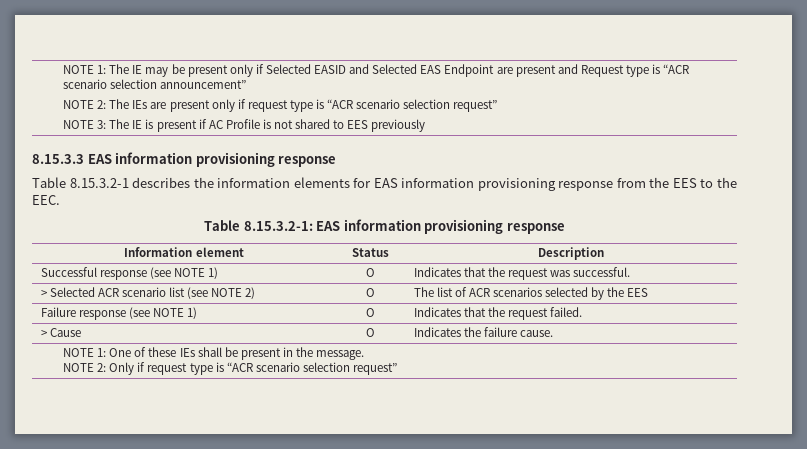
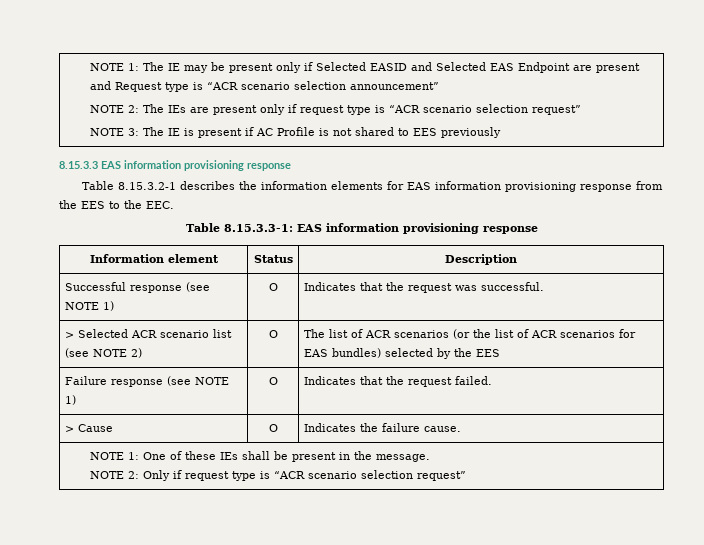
- Table 8.15.3.2-1: EAS information provisioning response
+ Table 8.15.3.3-1: EAS information provisioning response
- > Selected ACR scenario list (see NOTE 2) | O | The list of ACR scenarios selected by the EES
+ > Selected ACR scenario list (see NOTE 2) | O | The list of ACR scenarios (or the list of ACR scenarios for EAS bundles) selected by the EES

